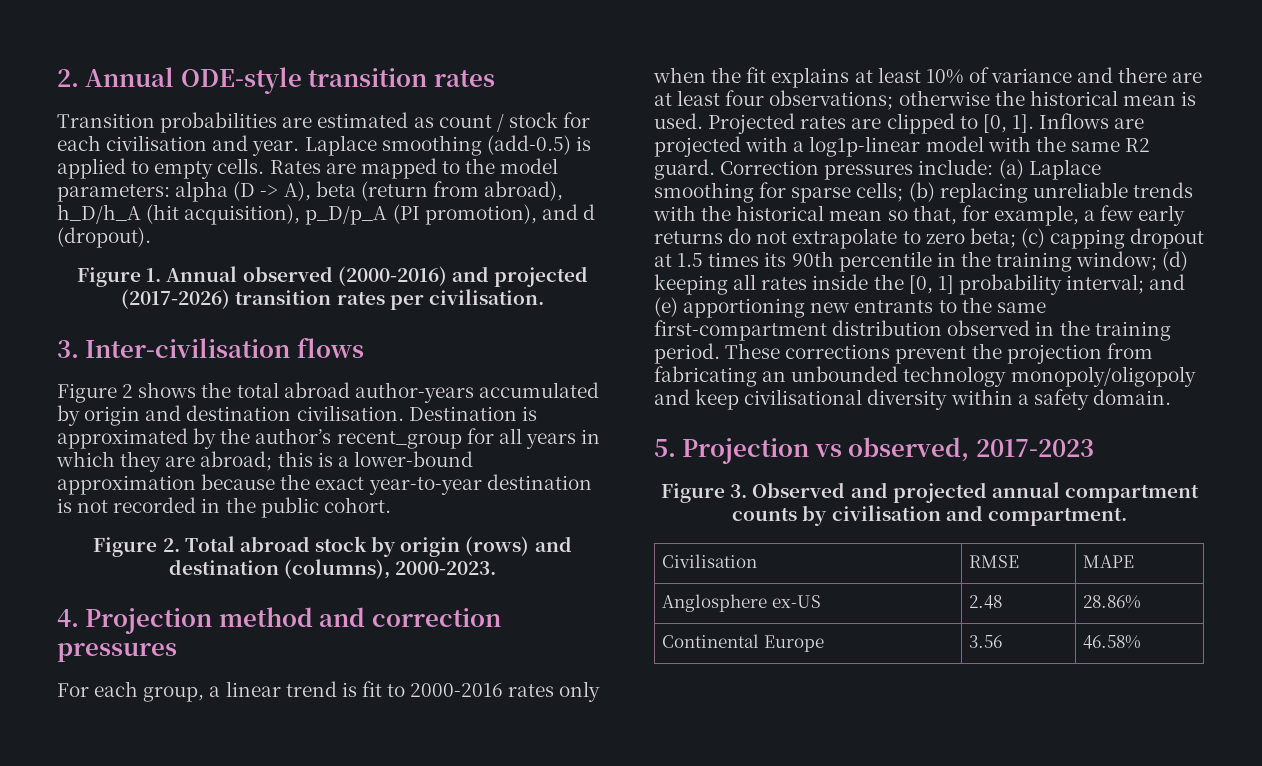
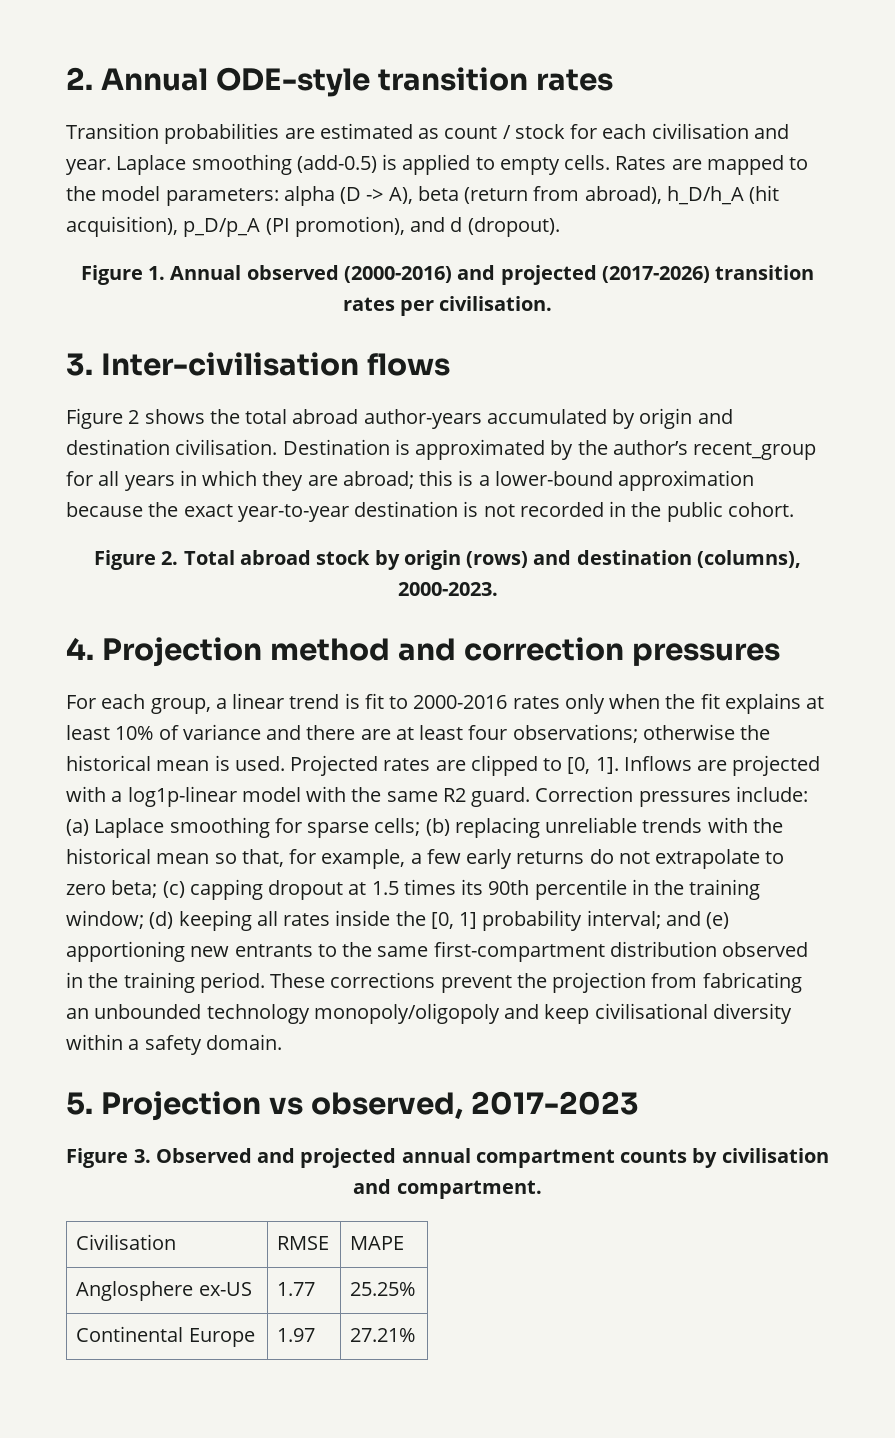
- Anglosphere ex-US | 2.48 | 28.86%
+ Anglosphere ex-US | 1.77 | 25.25%
- Continental Europe | 3.56 | 46.58%
+ Continental Europe | 1.97 | 27.21%

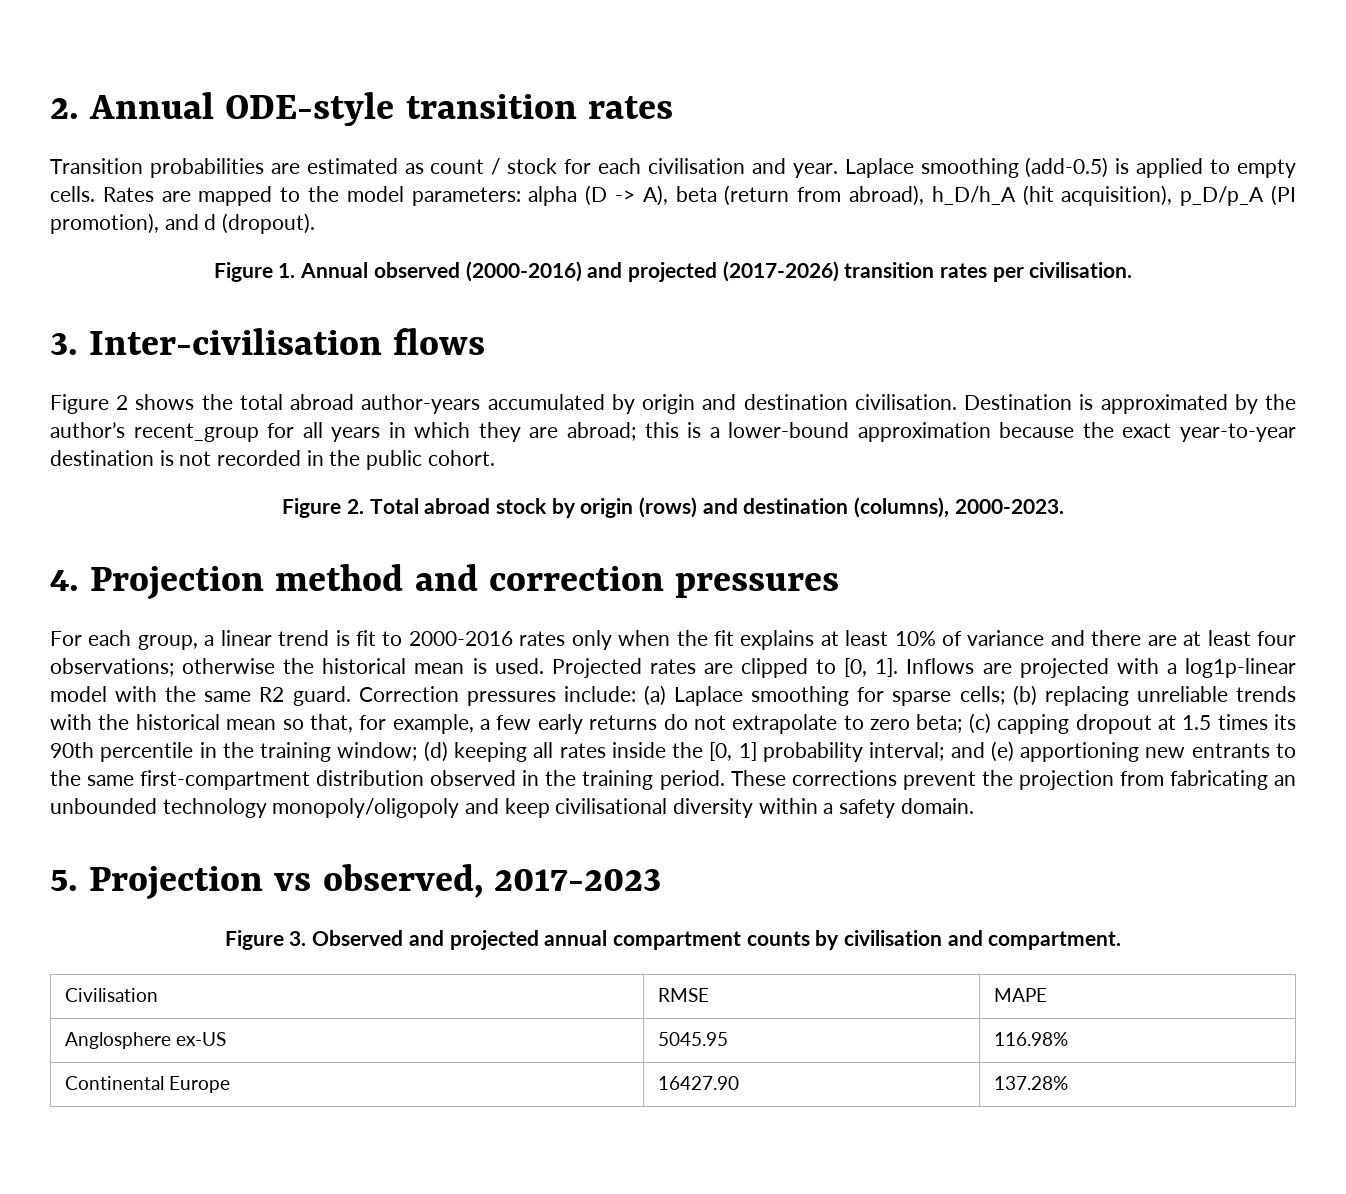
- Anglosphere ex-US | 1.77 | 25.25%
+ Anglosphere ex-US | 5045.95 | 116.98%
- Continental Europe | 1.97 | 27.21%
+ Continental Europe | 16427.90 | 137.28%

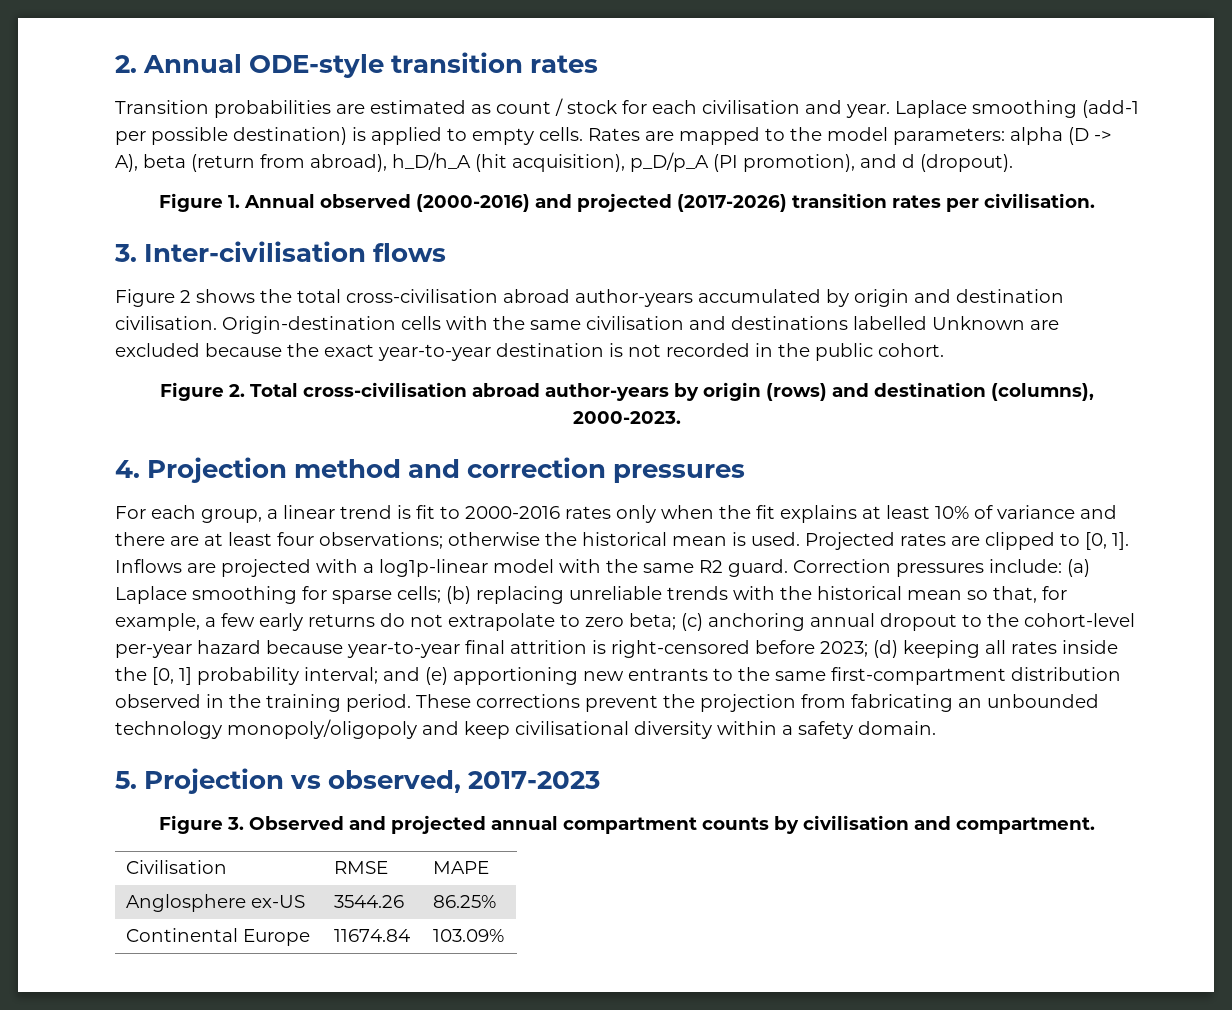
- Laplace smoothing (add-0.5) is applied to empty cells.
+ Laplace smoothing (add-1 per possible destination) is applied to empty cells.
- Figure 2 shows the total abroad author-years accumulated by origin and destination civilisation.
+ Figure 2 shows the total cross-civilisation abroad author-years accumulated by origin and destination civilisation.
- Destination is approximated by the author’s recent_group for all years in which they are abroad; this is a lower-bound approximation because the exact year-to-year destination is not recorded in the public cohort.
+ Origin-destination cells with the same civilisation and destinations labelled Unknown are excluded because the exact year-to-year destination is not recorded in the public cohort.
- Figure 2. Total abroad stock by origin (rows) and destination (columns), 2000-2023.
+ Figure 2. Total cross-civilisation abroad author-years by origin (rows) and destination (columns), 2000-2023.
- Correction pressures include: (a) Laplace smoothing for sparse cells; (b) replacing unreliable trends with the historical mean so that, for example, a few early returns do not extrapolate to zero beta; (c) capping dropout at 1.5 times its 90th percentile in the training window; (d) keeping all rates inside the [0, 1] probability interval; and (e) apportioning new entrants to the same first-compartment distribution observed in the training period.
+ Correction pressures include: (a) Laplace smoothing for sparse cells; (b) replacing unreliable trends with the historical mean so that, for example, a few early returns do not extrapolate to zero beta; (c) anchoring annual dropout to the cohort-level per-year hazard because year-to-year final attrition is right-censored before 2023; (d) keeping all rates inside the [0, 1] probability interval; and (e) apportioning new entrants to the same first-compartment distribution observed in the training period.
- Anglosphere ex-US | 5045.95 | 116.98%
+ Anglosphere ex-US | 3544.26 | 86.25%
- Continental Europe | 16427.90 | 137.28%
+ Continental Europe | 11674.84 | 103.09%

